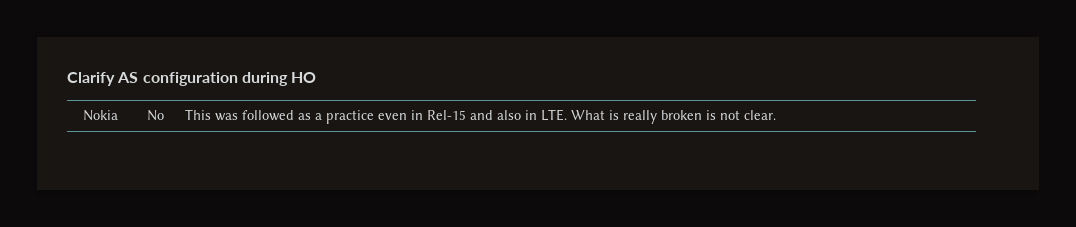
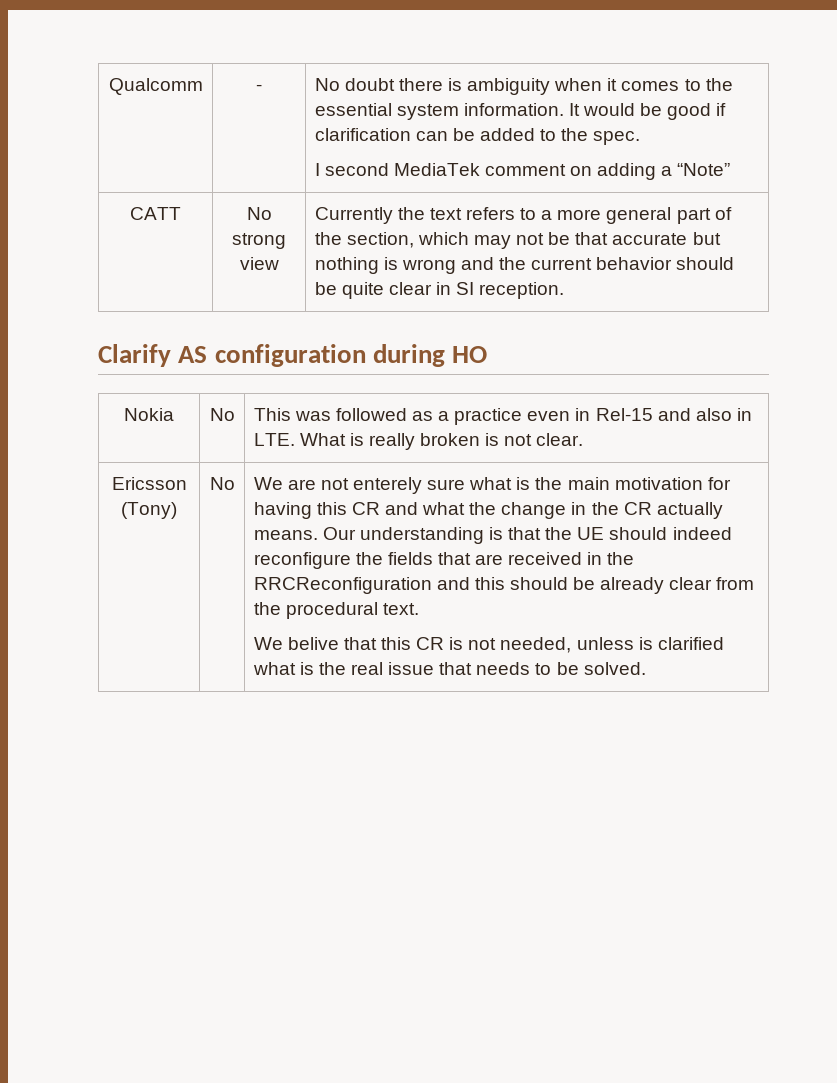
+ Qualcomm | - | No doubt there is ambiguity when it comes to the essential system information. It would be good if clarification can be added to the spec.
+ I second MediaTek comment on adding a “Note”
+ CATT | No strong view | Currently the text refers to a more general part of the section, which may not be that accurate but nothing is wrong and the current behavior should be quite clear in SI reception.
+ Ericsson (Tony) | No | We are not enterely sure what is the main motivation for having this CR and what the change in the CR actually means. Our understanding is that the UE should indeed reconfigure the fields that are received in the RRCReconfiguration and this should be already clear from the procedural text.
+ We belive that this CR is not needed, unless is clarified what is the real issue that needs to be solved.

